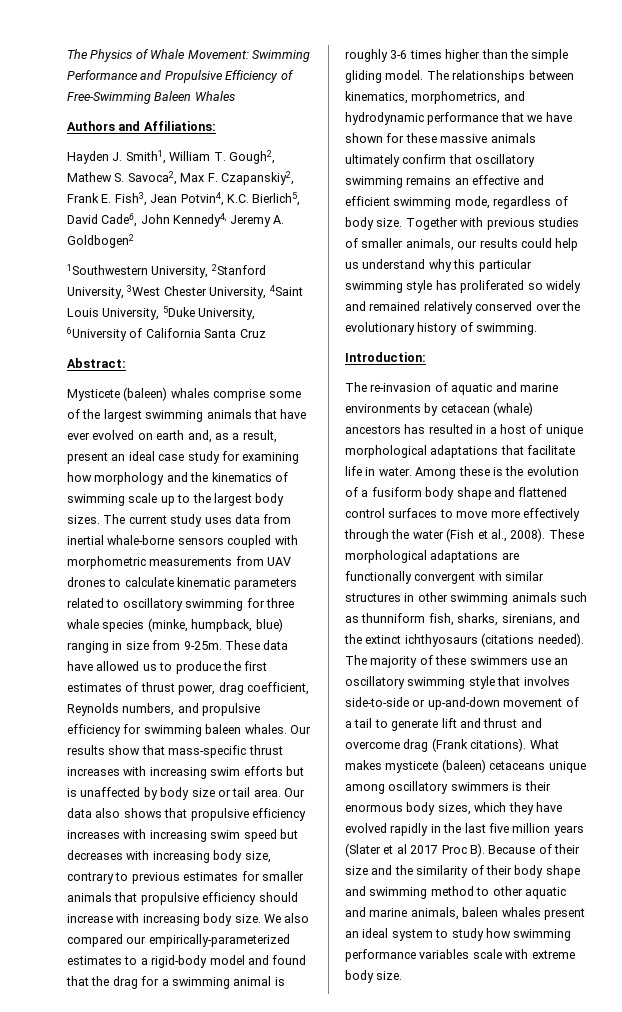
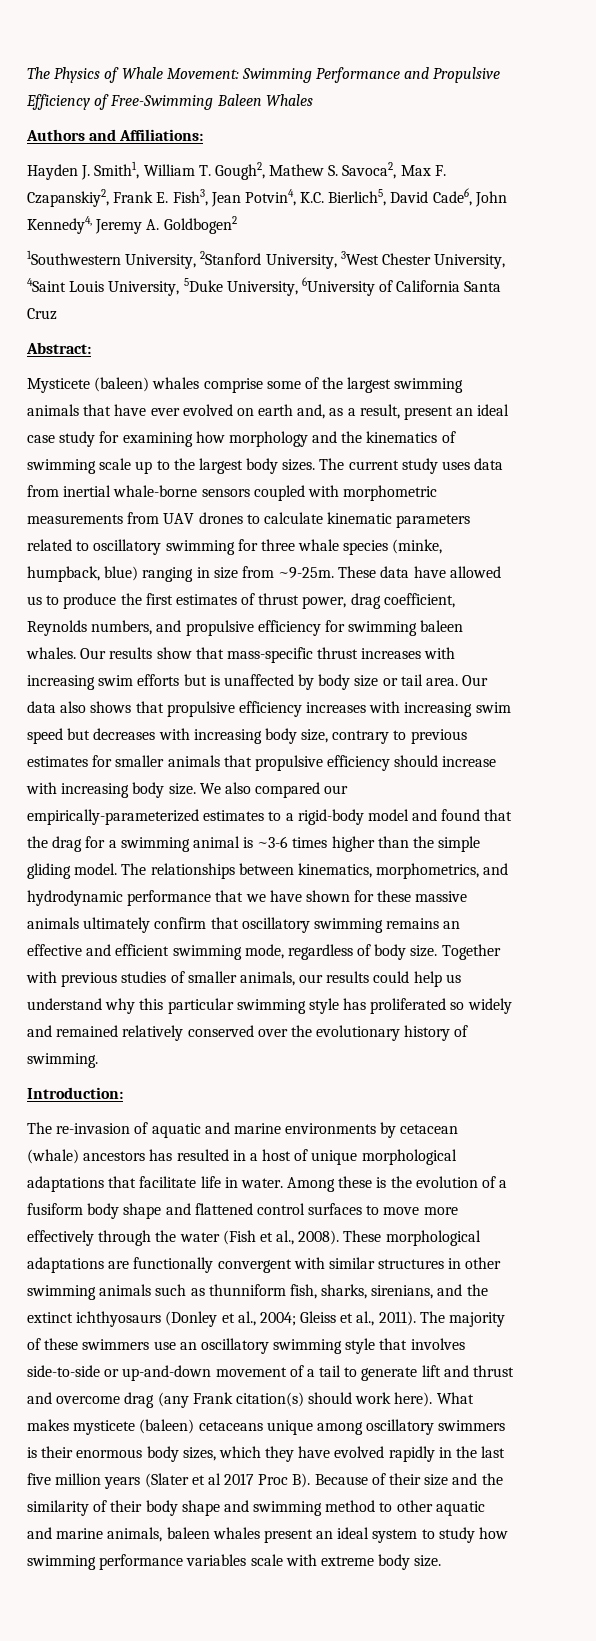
- The current study uses data from inertial whale-borne sensors coupled with morphometric measurements from UAV drones to calculate kinematic parameters related to oscillatory swimming for three whale species (minke, humpback, blue) ranging in size from 9-25m.
+ The current study uses data from inertial whale-borne sensors coupled with morphometric measurements from UAV drones to calculate kinematic parameters related to oscillatory swimming for three whale species (minke, humpback, blue) ranging in size from ~9-25m.
- We also compared our empirically-parameterized estimates to a rigid-body model and found that the drag for a swimming animal is roughly 3-6 times higher than the simple gliding model.
+ We also compared our empirically-parameterized estimates to a rigid-body model and found that the drag for a swimming animal is ~3-6 times higher than the simple gliding model.
- These morphological adaptations are functionally convergent with similar structures in other swimming animals such as thunniform fish, sharks, sirenians, and the extinct ichthyosaurs (citations needed).
+ These morphological adaptations are functionally convergent with similar structures in other swimming animals such as thunniform fish, sharks, sirenians, and the extinct ichthyosaurs (Donley et al., 2004; Gleiss et al., 2011).
- The majority of these swimmers use an oscillatory swimming style that involves side-to-side or up-and-down movement of a tail to generate lift and thrust and overcome drag (Frank citations).
+ The majority of these swimmers use an oscillatory swimming style that involves side-to-side or up-and-down movement of a tail to generate lift and thrust and overcome drag (any Frank citation(s) should work here).

